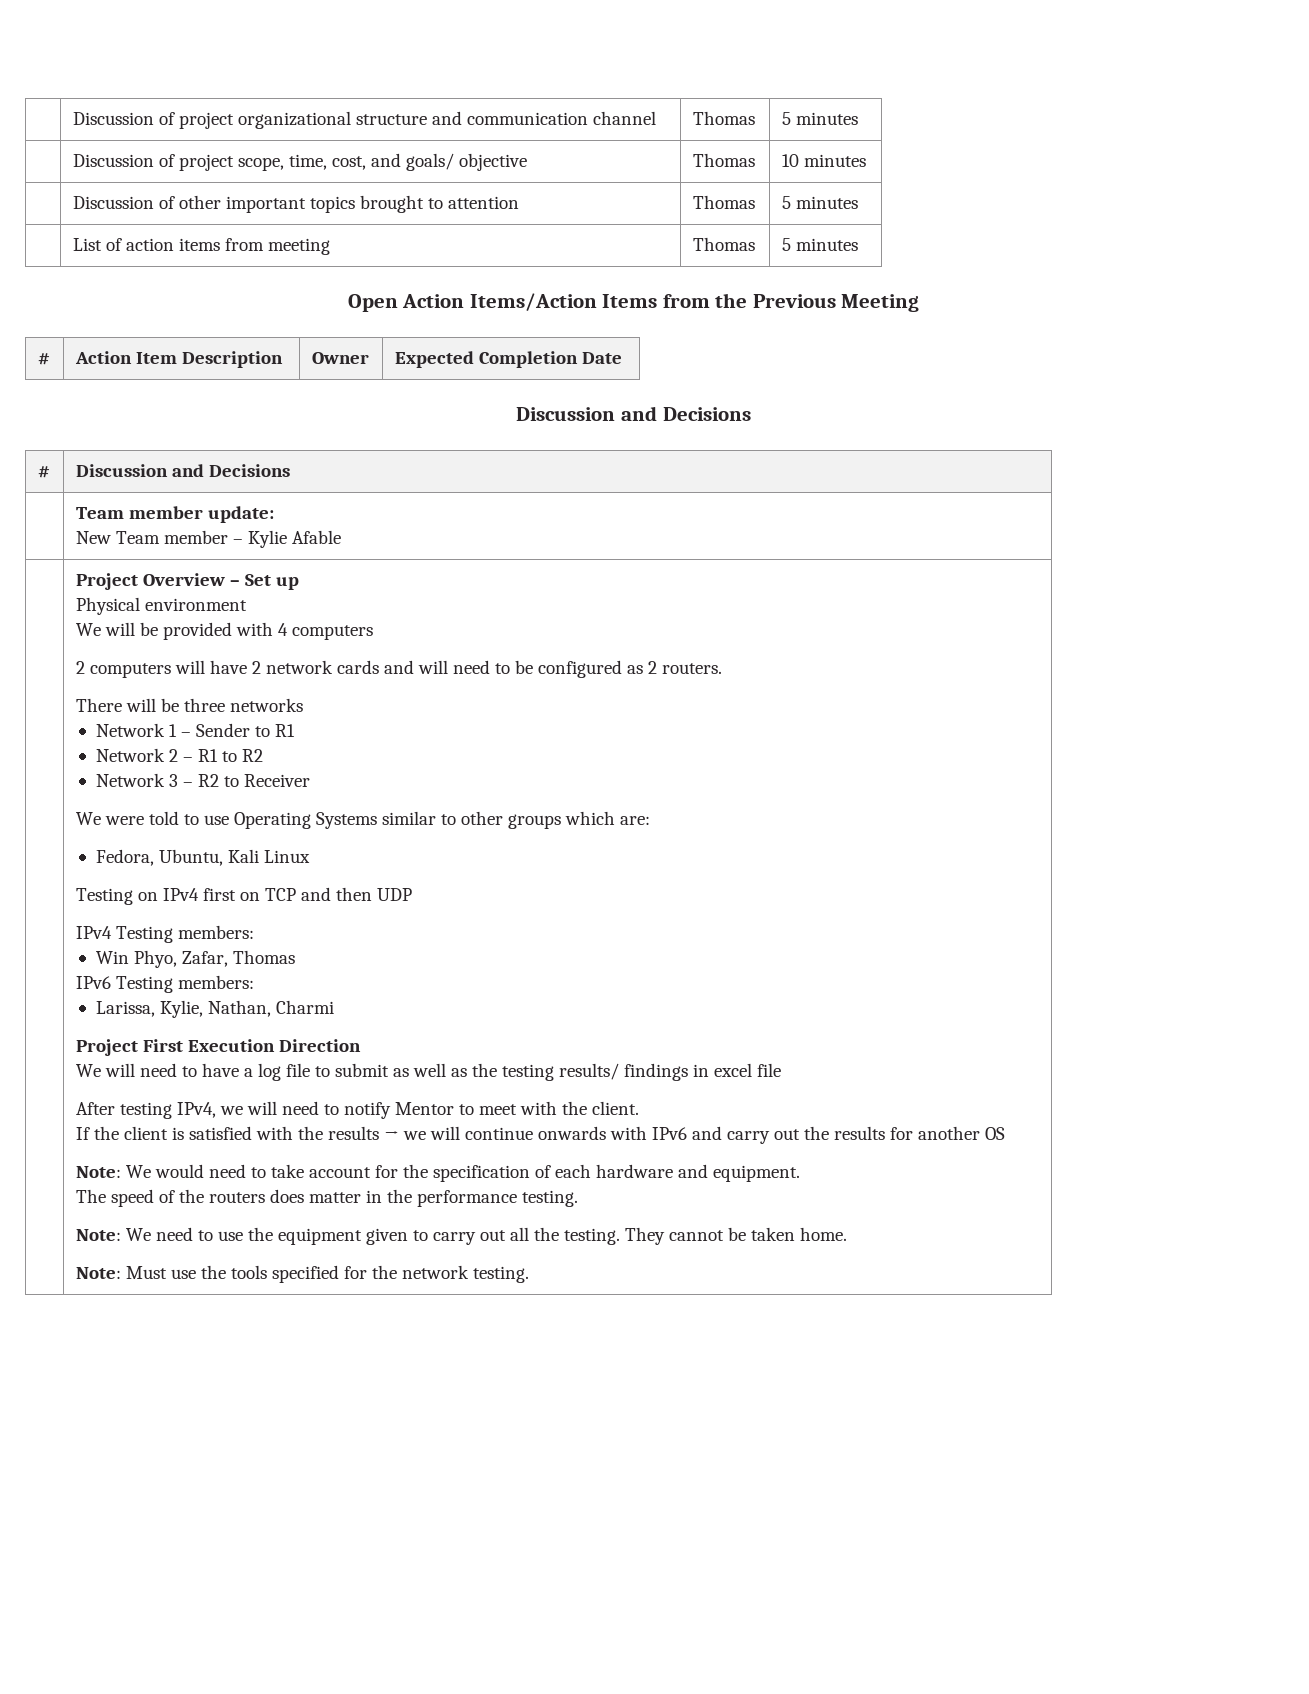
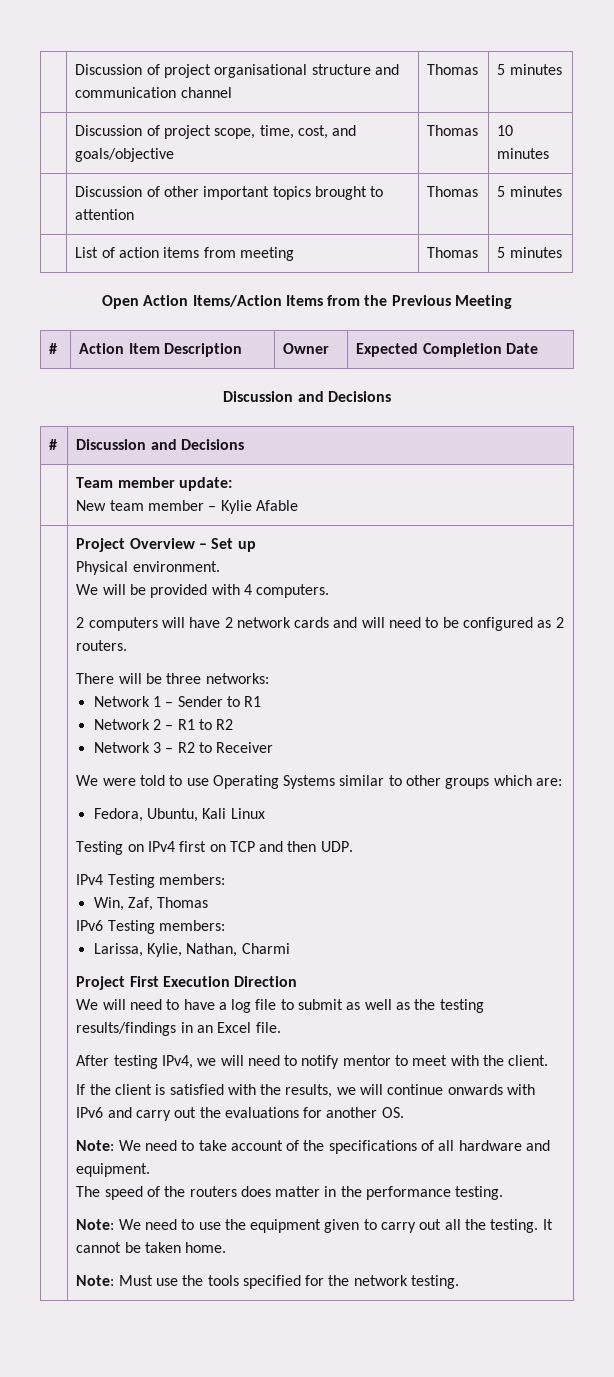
- | Discussion of project organizational structure and communication channel | Thomas | 5 minutes
+ | Discussion of project organisational structure and communication channel | Thomas | 5 minutes
- | Discussion of project scope, time, cost, and goals/ objective | Thomas | 10 minutes
+ | Discussion of project scope, time, cost, and goals/objective | Thomas | 10 minutes
  | Team member update:
- New Team member – Kylie Afable
+ New team member – Kylie Afable
- Physical environment
+ Physical environment.
- We will be provided with 4 computers
+ We will be provided with 4 computers.
- There will be three networks
+ There will be three networks:
- Testing on IPv4 first on TCP and then UDP
+ Testing on IPv4 first on TCP and then UDP.
- Win Phyo, Zafar, Thomas
+ Win, Zaf, Thomas
- We will need to have a log file to submit as well as the testing results/ findings in excel file
+ We will need to have a log file to submit as well as the testing results/findings in an Excel file.
- After testing IPv4, we will need to notify Mentor to meet with the client.
+ After testing IPv4, we will need to notify mentor to meet with the client.
- If the client is satisfied with the results → we will continue onwards with IPv6 and carry out the results for another OS
- Note: We would need to take account for the specification of each hardware and equipment.
+ If the client is satisfied with the results, we will continue onwards with IPv6 and carry out the evaluations for another OS.
+ Note: We need to take account of the specifications of all hardware and equipment.
- They cannot be taken home.
+ It cannot be taken home.

